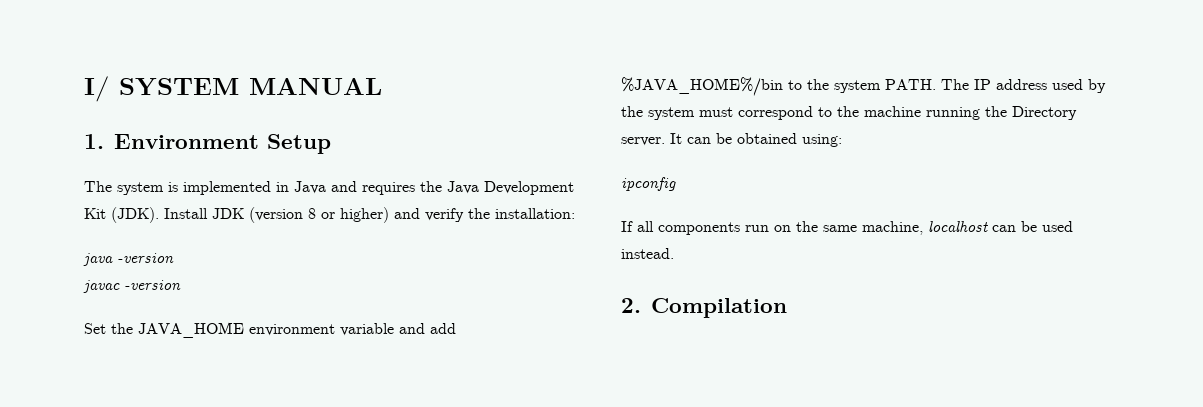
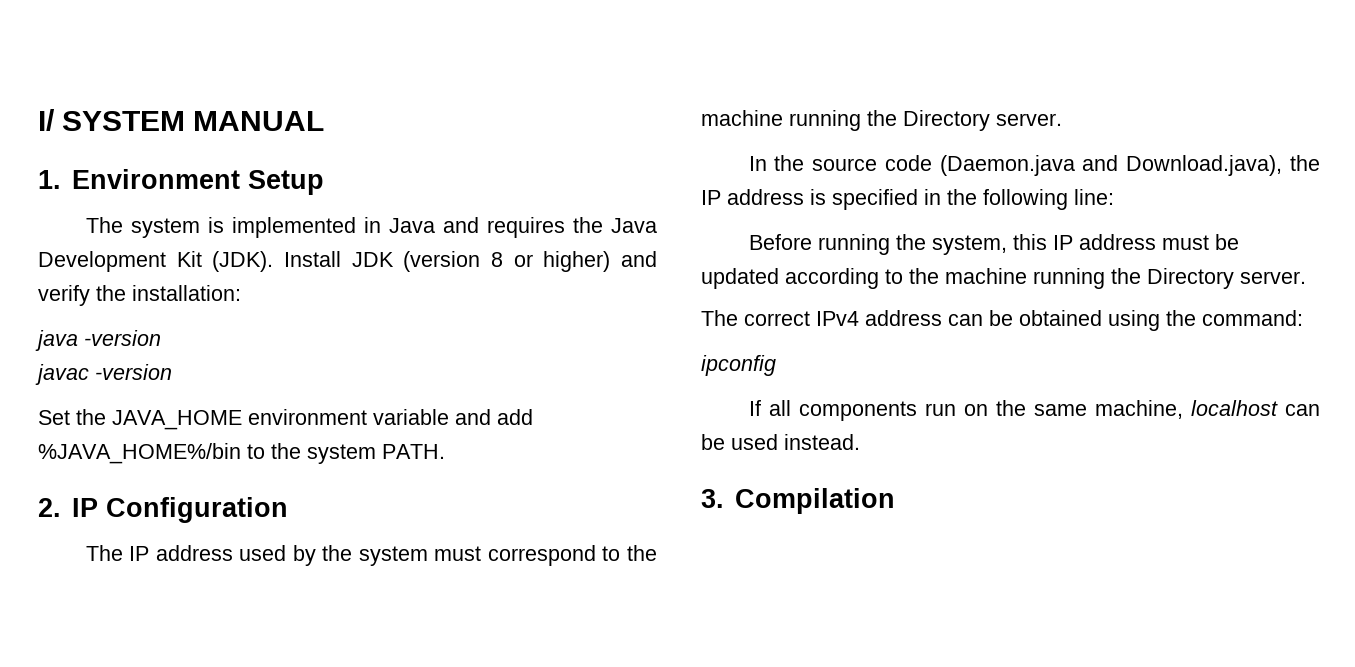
- Set the JAVA_HOME environment variable and add %JAVA_HOME%/bin to the system PATH. The IP address used by the system must correspond to the machine running the Directory server. It can be obtained using:
+ Set the JAVA_HOME environment variable and add %JAVA_HOME%/bin to the system PATH.
+ 2. IP Configuration
+ The IP address used by the system must correspond to the machine running the Directory server.
+ In the source code (Daemon.java and Download.java), the IP address is specified in the following line:
+ Before running the system, this IP address must be updated according to the machine running the Directory server.
+ The correct IPv4 address can be obtained using the command:
- 2. Compilation
+ 3. Compilation

